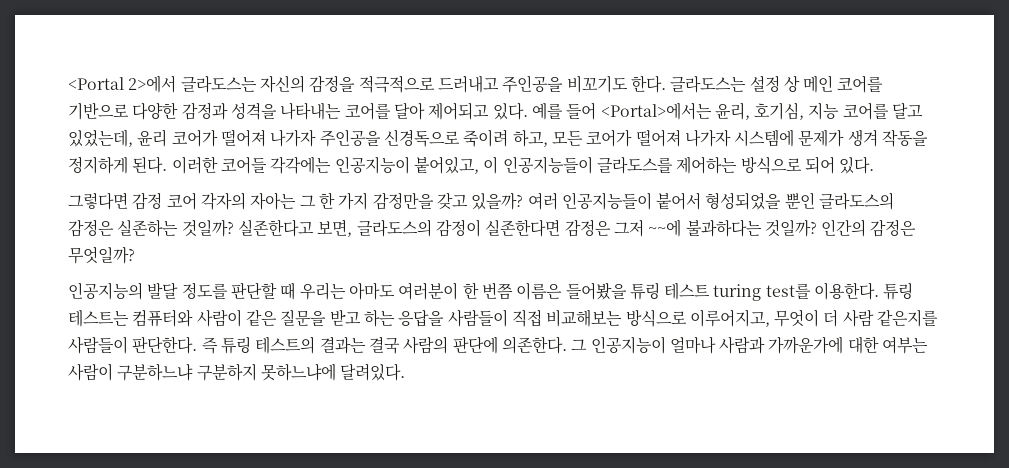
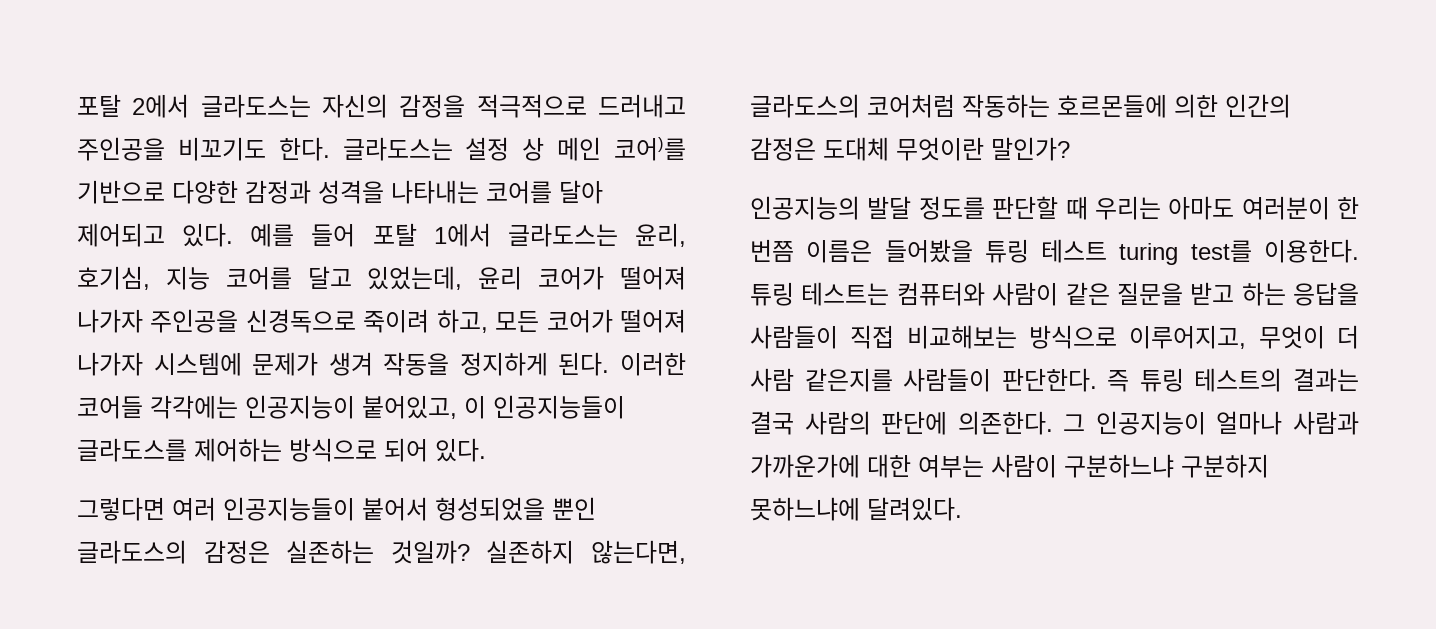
- <Portal 2>에서 글라도스는 자신의 감정을 적극적으로 드러내고 주인공을 비꼬기도 한다.
+ 포탈 2에서 글라도스는 자신의 감정을 적극적으로 드러내고 주인공을 비꼬기도 한다.
- 글라도스는 설정 상 메인 코어를 기반으로 다양한 감정과 성격을 나타내는 코어를 달아 제어되고 있다.
+ 글라도스는 설정 상 메인 코어)를 기반으로 다양한 감정과 성격을 나타내는 코어를 달아 제어되고 있다.
- 예를 들어 <Portal>에서는 윤리, 호기심, 지능 코어를 달고 있었는데, 윤리 코어가 떨어져 나가자 주인공을 신경독으로 죽이려 하고, 모든 코어가 떨어져 나가자 시스템에 문제가 생겨 작동을 정지하게 된다.
+ 예를 들어 포탈 1에서 글라도스는 윤리, 호기심, 지능 코어를 달고 있었는데, 윤리 코어가 떨어져 나가자 주인공을 신경독으로 죽이려 하고, 모든 코어가 떨어져 나가자 시스템에 문제가 생겨 작동을 정지하게 된다.
- 그렇다면 감정 코어 각자의 자아는 그 한 가지 감정만을 갖고 있을까? 여러 인공지능들이 붙어서 형성되었을 뿐인 글라도스의 감정은 실존하는 것일까?
+ 그렇다면 여러 인공지능들이 붙어서 형성되었을 뿐인 글라도스의 감정은 실존하는 것일까?
- 실존한다고 보면, 글라도스의 감정이 실존한다면 감정은 그저 ~~에 불과하다는 것일까? 인간의 감정은 무엇일까?
+ 실존하지 않는다면, 글라도스의 코어처럼 작동하는 호르몬들에 의한 인간의 감정은 도대체 무엇이란 말인가?

